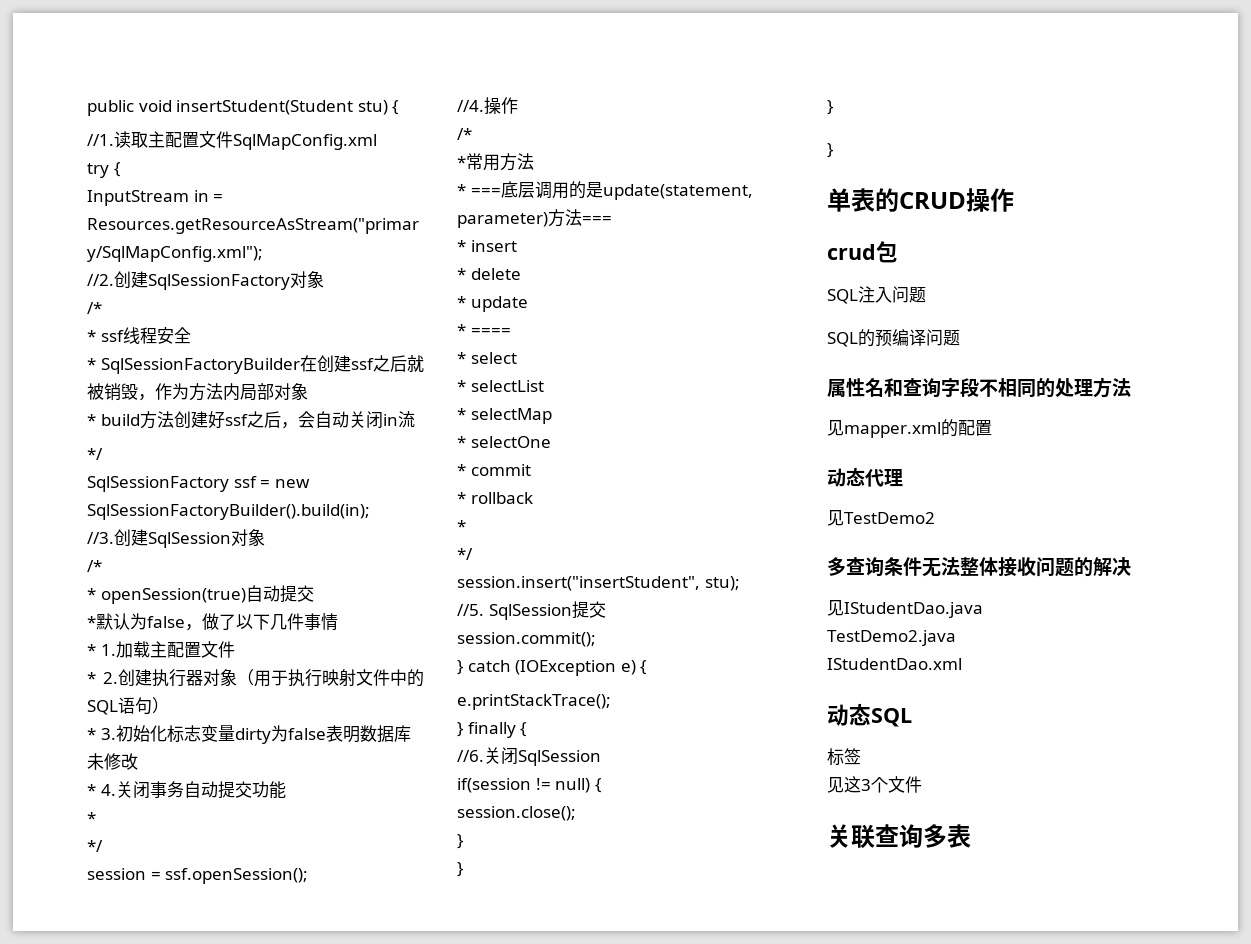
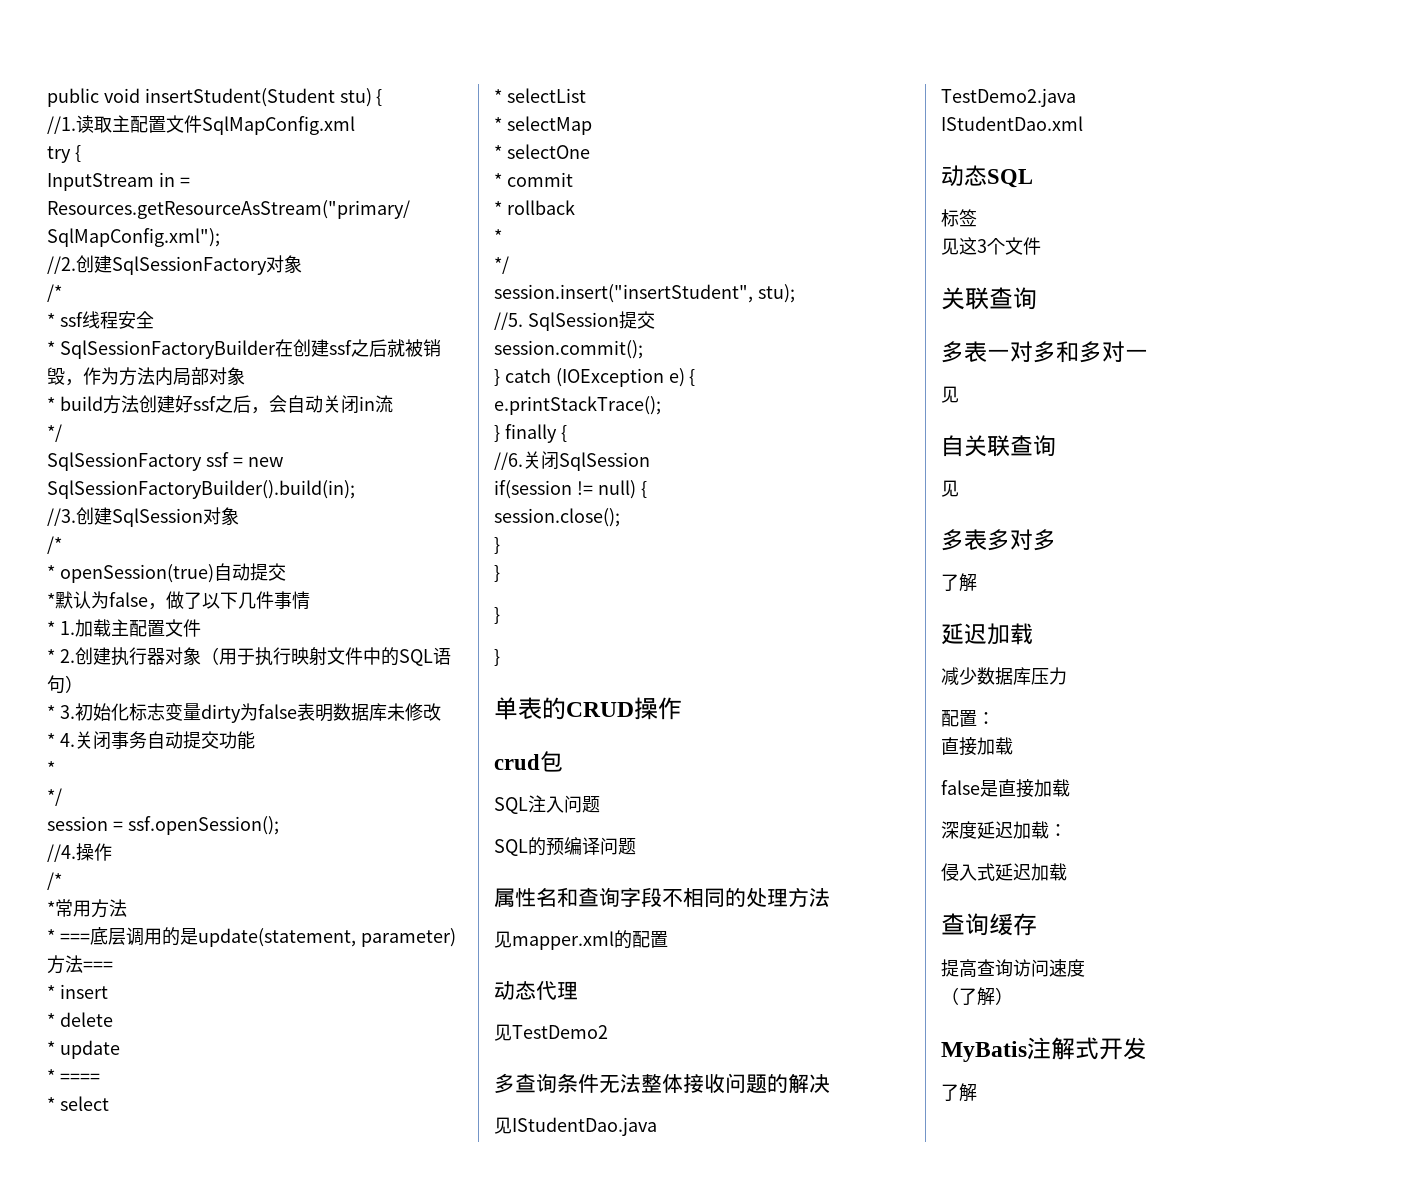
  见这3个文件
- 关联查询多表
+ 关联查询
+ 多表一对多和多对一
+ 见
+ 自关联查询
+ 见
+ 多表多对多
+ 了解
+ 延迟加载
+ 减少数据库压力
+ 配置：
+ 直接加载
+ false是直接加载
+ 深度延迟加载：
+ 侵入式延迟加载
+ 查询缓存
+ 提高查询访问速度
+ （了解）
+ MyBatis注解式开发
+ 了解

